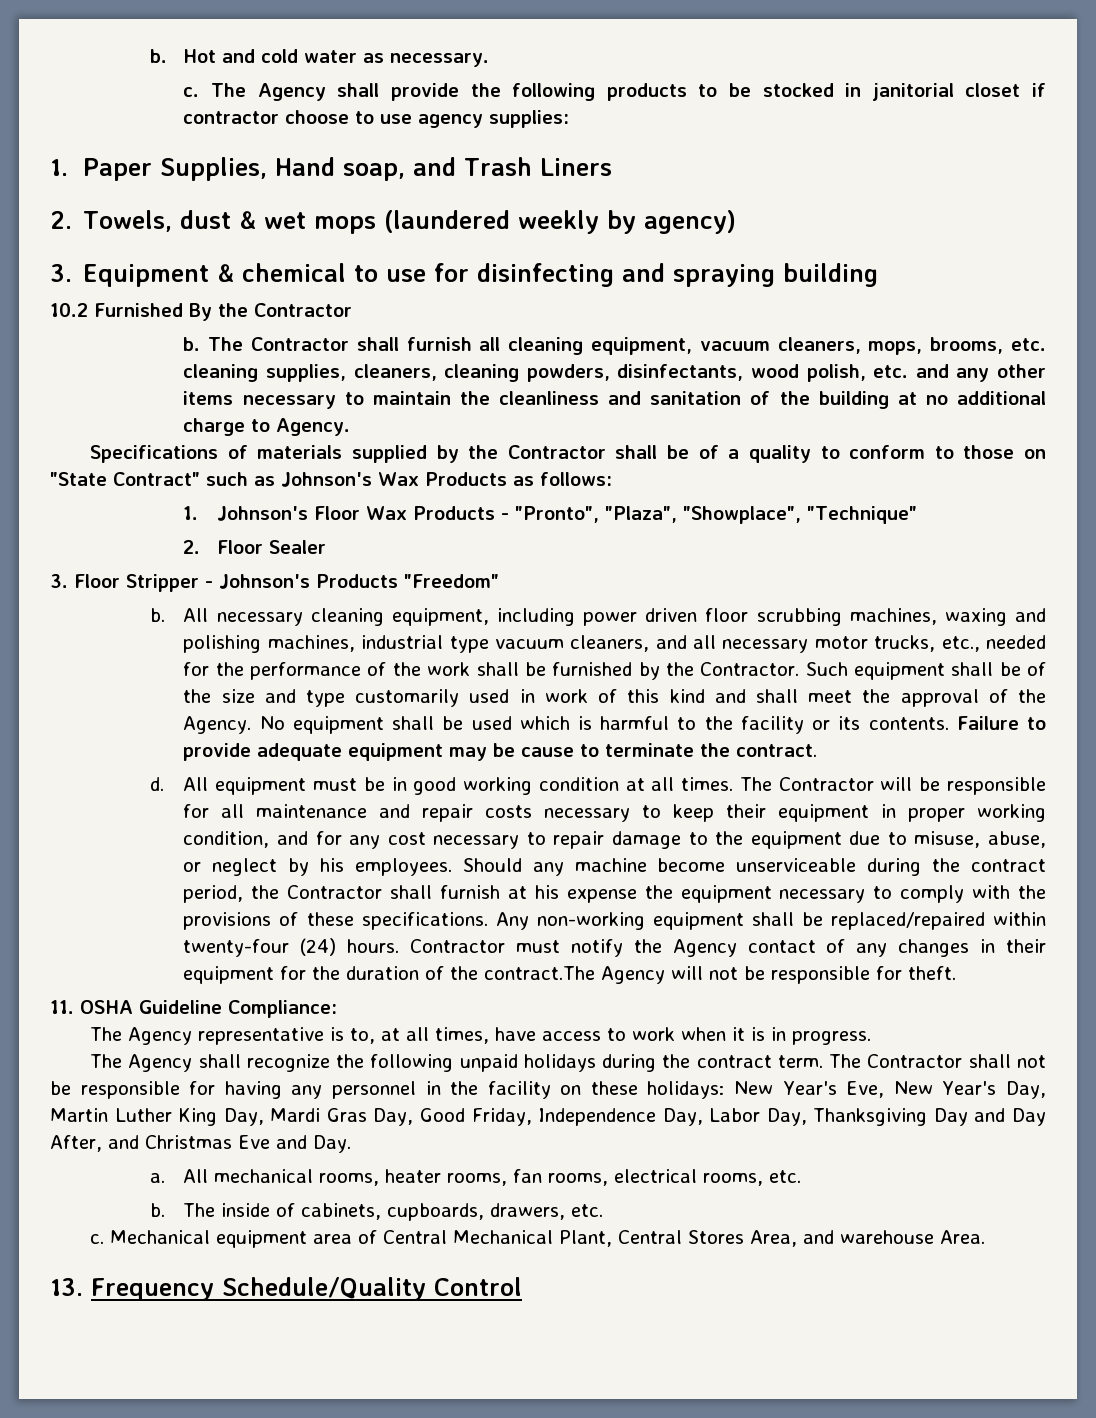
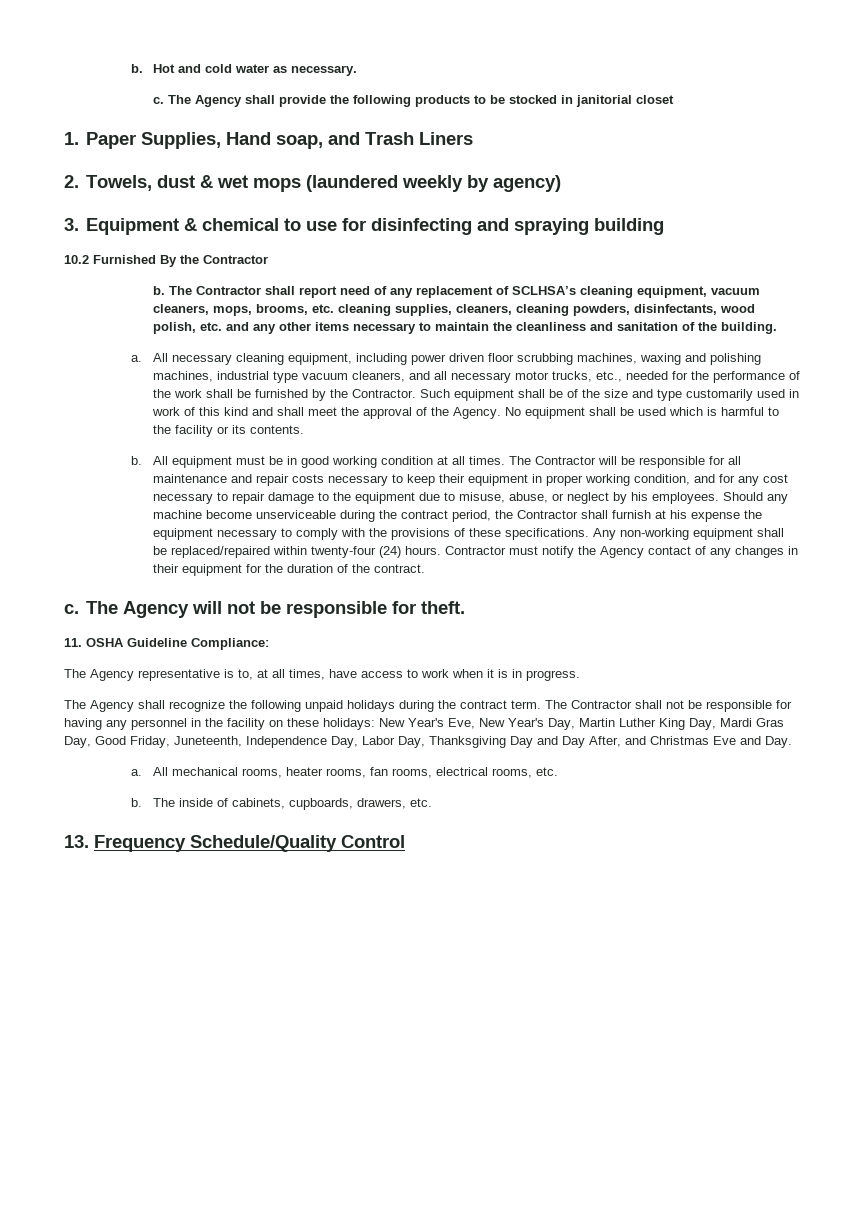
- The Agency shall provide the following products to be stocked in janitorial closet if contractor choose to use agency supplies:
+ The Agency shall provide the following products to be stocked in janitorial closet
- The Contractor shall furnish all cleaning equipment, vacuum cleaners, mops, brooms, etc. cleaning supplies, cleaners, cleaning powders, disinfectants, wood polish, etc. and any other items necessary to maintain the cleanliness and sanitation of the building at no additional charge to Agency.
- Specifications of materials supplied by the Contractor shall be of a quality to conform to those on "State Contract" such as Johnson's Wax Products as follows:
- 1. Johnson's Floor Wax Products - "Pronto", "Plaza", "Showplace", "Technique"
- 2. Floor Sealer
- 3. Floor Stripper - Johnson's Products "Freedom"
- b.
+ The Contractor shall report need of any replacement of SCLHSA’s cleaning equipment, vacuum cleaners, mops, brooms, etc. cleaning supplies, cleaners, cleaning powders, disinfectants, wood polish, etc. and any other items necessary to maintain the cleanliness and sanitation of the building.
+ a.
- No equipment shall be used which is harmful to the facility or its contents. Failure to provide adequate equipment may be cause to terminate the contract.
- d.
+ No equipment shall be used which is harmful to the facility or its contents.
+ b.
- Contractor must notify the Agency contact of any changes in their equipment for the duration of the contract.The Agency will not be responsible for theft.
+ Contractor must notify the Agency contact of any changes in their equipment for the duration of the contract.
+ c. The Agency will not be responsible for theft.
- The Contractor shall not be responsible for having any personnel in the facility on these holidays: New Year's Eve, New Year's Day, Martin Luther King Day, Mardi Gras Day, Good Friday, Independence Day, Labor Day, Thanksgiving Day and Day After, and Christmas Eve and Day.
+ The Contractor shall not be responsible for having any personnel in the facility on these holidays: New Year's Eve, New Year's Day, Martin Luther King Day, Mardi Gras Day, Good Friday, Juneteenth, Independence Day, Labor Day, Thanksgiving Day and Day After, and Christmas Eve and Day.
- c. Mechanical equipment area of Central Mechanical Plant, Central Stores Area, and warehouse Area.

